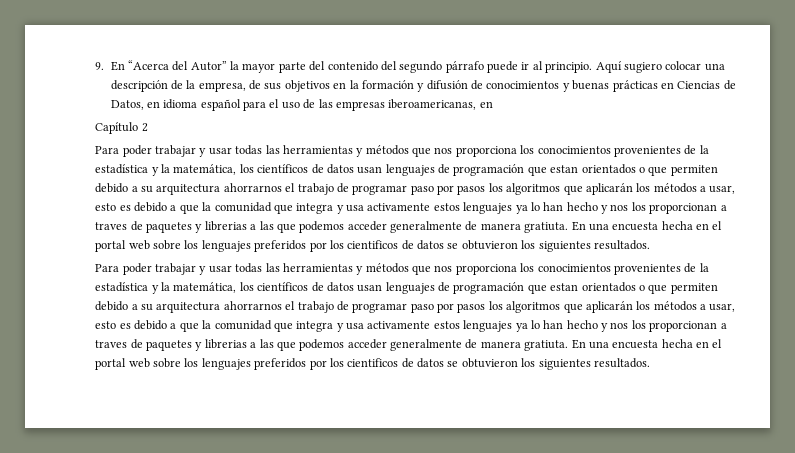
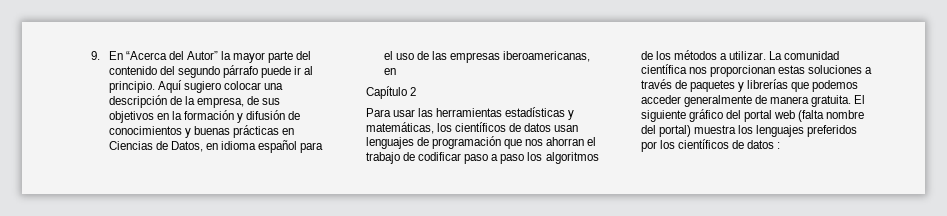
  Capítulo 2
- Para poder trabajar y usar todas las herramientas y métodos que nos proporciona los conocimientos provenientes de la estadística y la matemática, los científicos de datos usan lenguajes de programación que estan orientados o que permiten debido a su arquitectura ahorrarnos el trabajo de programar paso por pasos los algoritmos que aplicarán los métodos a usar, esto es debido a que la comunidad que integra y usa activamente estos lenguajes ya lo han hecho y nos los proporcionan a traves de paquetes y librerias a las que podemos acceder generalmente de manera gratiuta. En una encuesta hecha en el portal web sobre los lenguajes preferidos por los cientificos de datos se obtuvieron los siguientes resultados.
- Para poder trabajar y usar todas las herramientas y métodos que nos proporciona los conocimientos provenientes de la estadística y la matemática, los científicos de datos usan lenguajes de programación que estan orientados o que permiten debido a su arquitectura ahorrarnos el trabajo de programar paso por pasos los algoritmos que aplicarán los métodos a usar, esto es debido a que la comunidad que integra y usa activamente estos lenguajes ya lo han hecho y nos los proporcionan a traves de paquetes y librerias a las que podemos acceder generalmente de manera gratiuta. En una encuesta hecha en el portal web sobre los lenguajes preferidos por los cientificos de datos se obtuvieron los siguientes resultados.
+ Para usar las herramientas estadísticas y matemáticas, los científicos de datos usan lenguajes de programación que nos ahorran el trabajo de codificar paso a paso los algoritmos de los métodos a utilizar. La comunidad científica nos proporcionan estas soluciones a través de paquetes y librerías que podemos acceder generalmente de manera gratuita. El siguiente gráfico del portal web (falta nombre del portal) muestra los lenguajes preferidos por los científicos de datos :

